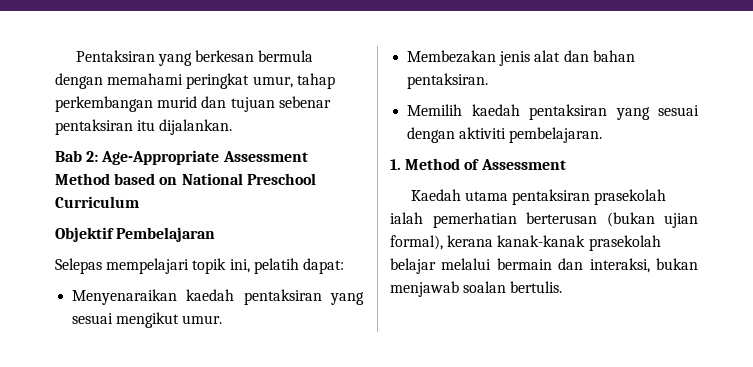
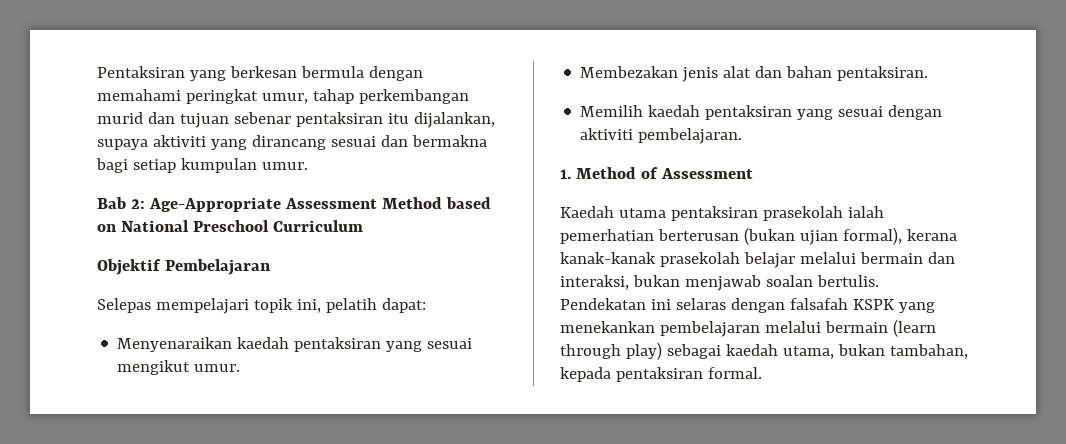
- Pentaksiran yang berkesan bermula dengan memahami peringkat umur, tahap perkembangan murid dan tujuan sebenar pentaksiran itu dijalankan.
+ Pentaksiran yang berkesan bermula dengan memahami peringkat umur, tahap perkembangan murid dan tujuan sebenar pentaksiran itu dijalankan, supaya aktiviti yang dirancang sesuai dan bermakna bagi setiap kumpulan umur.
+ Pendekatan ini selaras dengan falsafah KSPK yang menekankan pembelajaran melalui bermain (learn through play) sebagai kaedah utama, bukan tambahan, kepada pentaksiran formal.

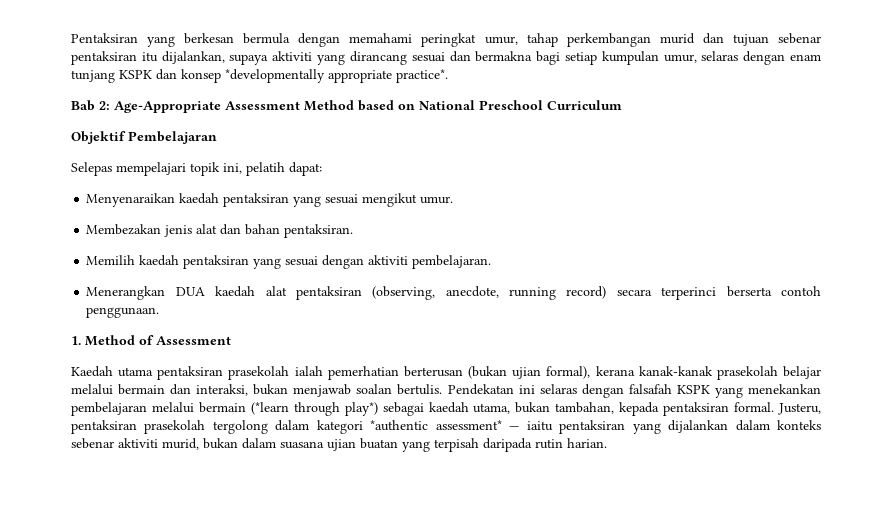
- Pentaksiran yang berkesan bermula dengan memahami peringkat umur, tahap perkembangan murid dan tujuan sebenar pentaksiran itu dijalankan, supaya aktiviti yang dirancang sesuai dan bermakna bagi setiap kumpulan umur.
+ Pentaksiran yang berkesan bermula dengan memahami peringkat umur, tahap perkembangan murid dan tujuan sebenar pentaksiran itu dijalankan, supaya aktiviti yang dirancang sesuai dan bermakna bagi setiap kumpulan umur, selaras dengan enam tunjang KSPK dan konsep *developmentally appropriate practice*.
+ Menerangkan DUA kaedah alat pentaksiran (observing, anecdote, running record) secara terperinci berserta contoh penggunaan.
- Pendekatan ini selaras dengan falsafah KSPK yang menekankan pembelajaran melalui bermain (learn through play) sebagai kaedah utama, bukan tambahan, kepada pentaksiran formal.
+ Pendekatan ini selaras dengan falsafah KSPK yang menekankan pembelajaran melalui bermain (*learn through play*) sebagai kaedah utama, bukan tambahan, kepada pentaksiran formal.
+ Justeru, pentaksiran prasekolah tergolong dalam kategori *authentic assessment* — iaitu pentaksiran yang dijalankan dalam konteks sebenar aktiviti murid, bukan dalam suasana ujian buatan yang terpisah daripada rutin harian.

